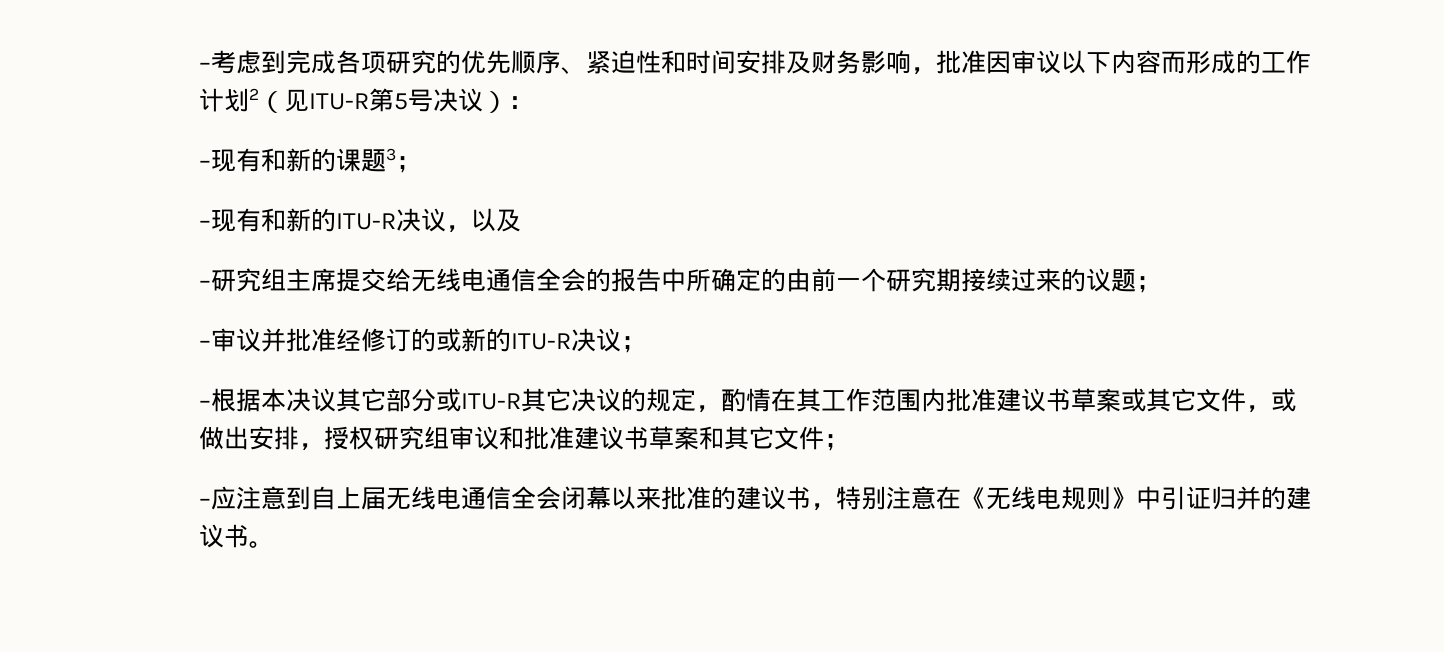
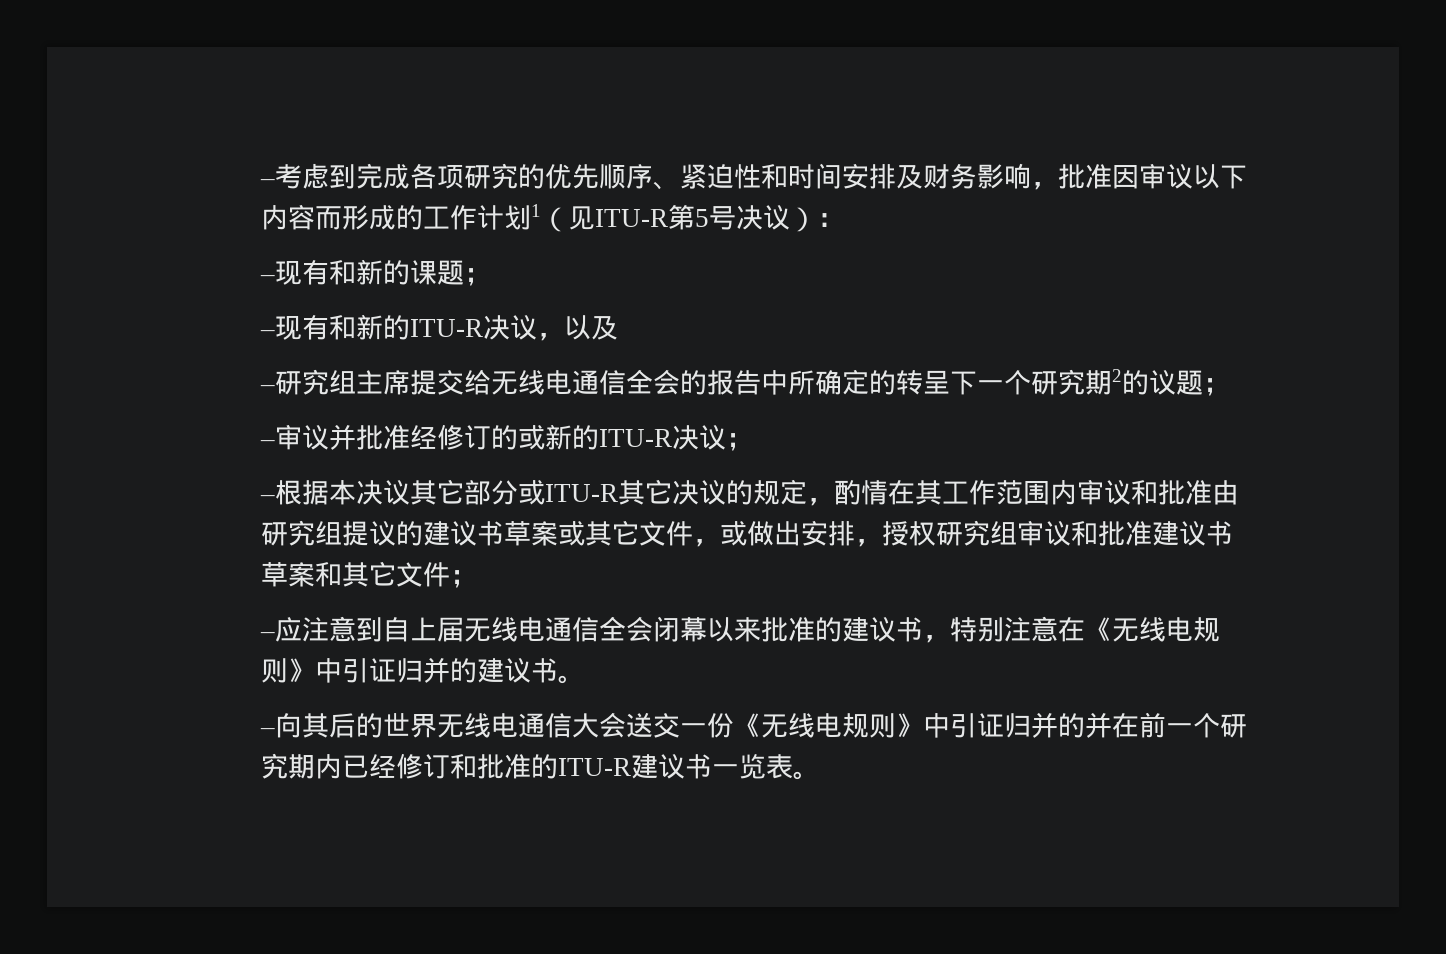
- –考虑到完成各项研究的优先顺序、紧迫性和时间安排及财务影响，批准因审议以下内容而形成的工作计划2（见ITU-R第5号决议）：
+ –考虑到完成各项研究的优先顺序、紧迫性和时间安排及财务影响，批准因审议以下内容而形成的工作计划1（见ITU-R第5号决议）：
- –现有和新的课题3；
+ –现有和新的课题；
- –研究组主席提交给无线电通信全会的报告中所确定的由前一个研究期接续过来的议题；
+ –研究组主席提交给无线电通信全会的报告中所确定的转呈下一个研究期2的议题；
- –根据本决议其它部分或ITU-R其它决议的规定，酌情在其工作范围内批准建议书草案或其它文件，或做出安排，授权研究组审议和批准建议书草案和其它文件；
+ –根据本决议其它部分或ITU-R其它决议的规定，酌情在其工作范围内审议和批准由研究组提议的建议书草案或其它文件，或做出安排，授权研究组审议和批准建议书草案和其它文件；
+ –向其后的世界无线电通信大会送交一份《无线电规则》中引证归并的并在前一个研究期内已经修订和批准的ITU-R建议书一览表。

